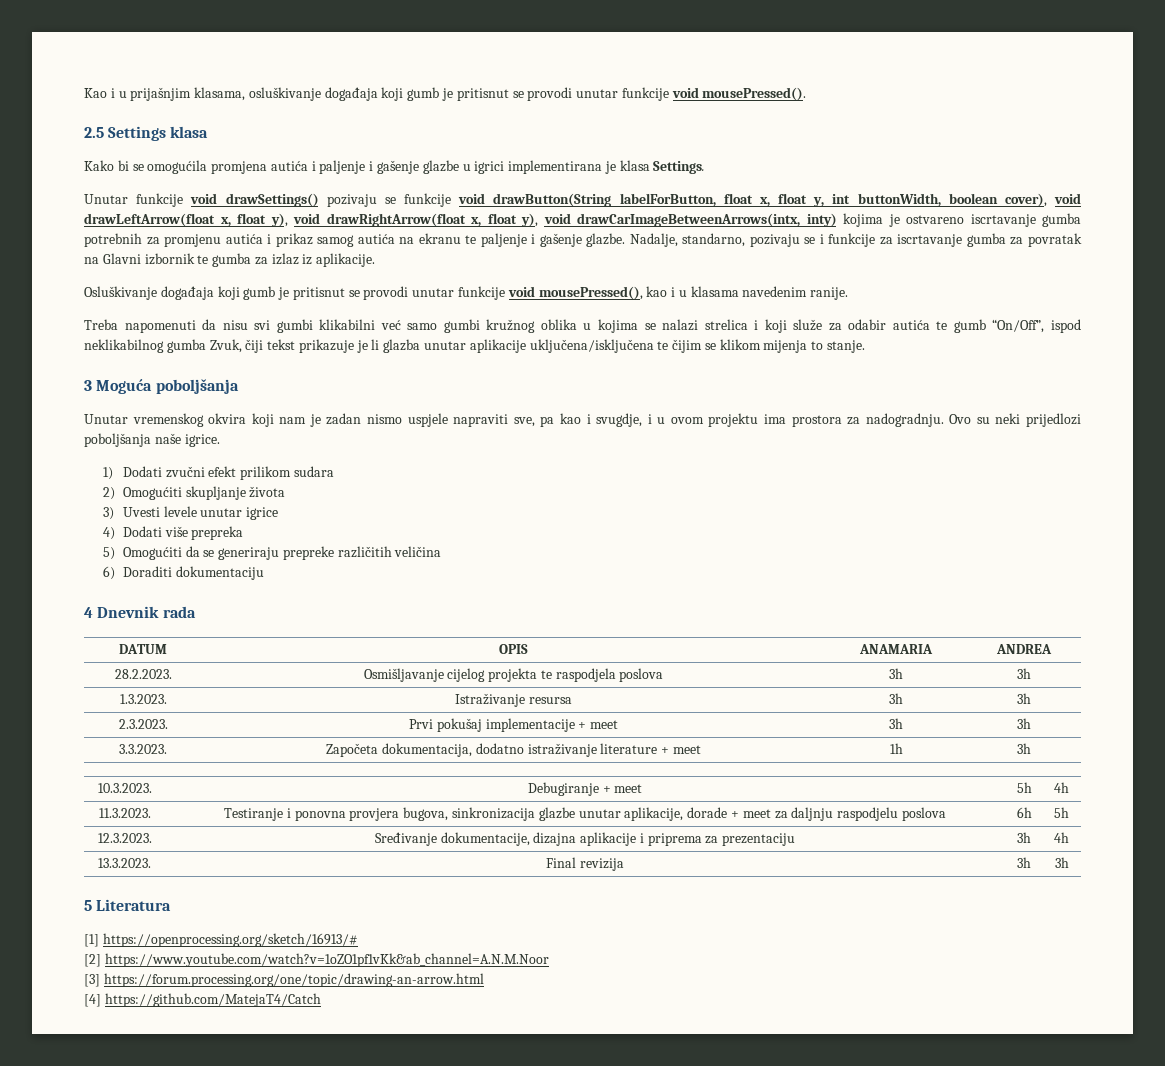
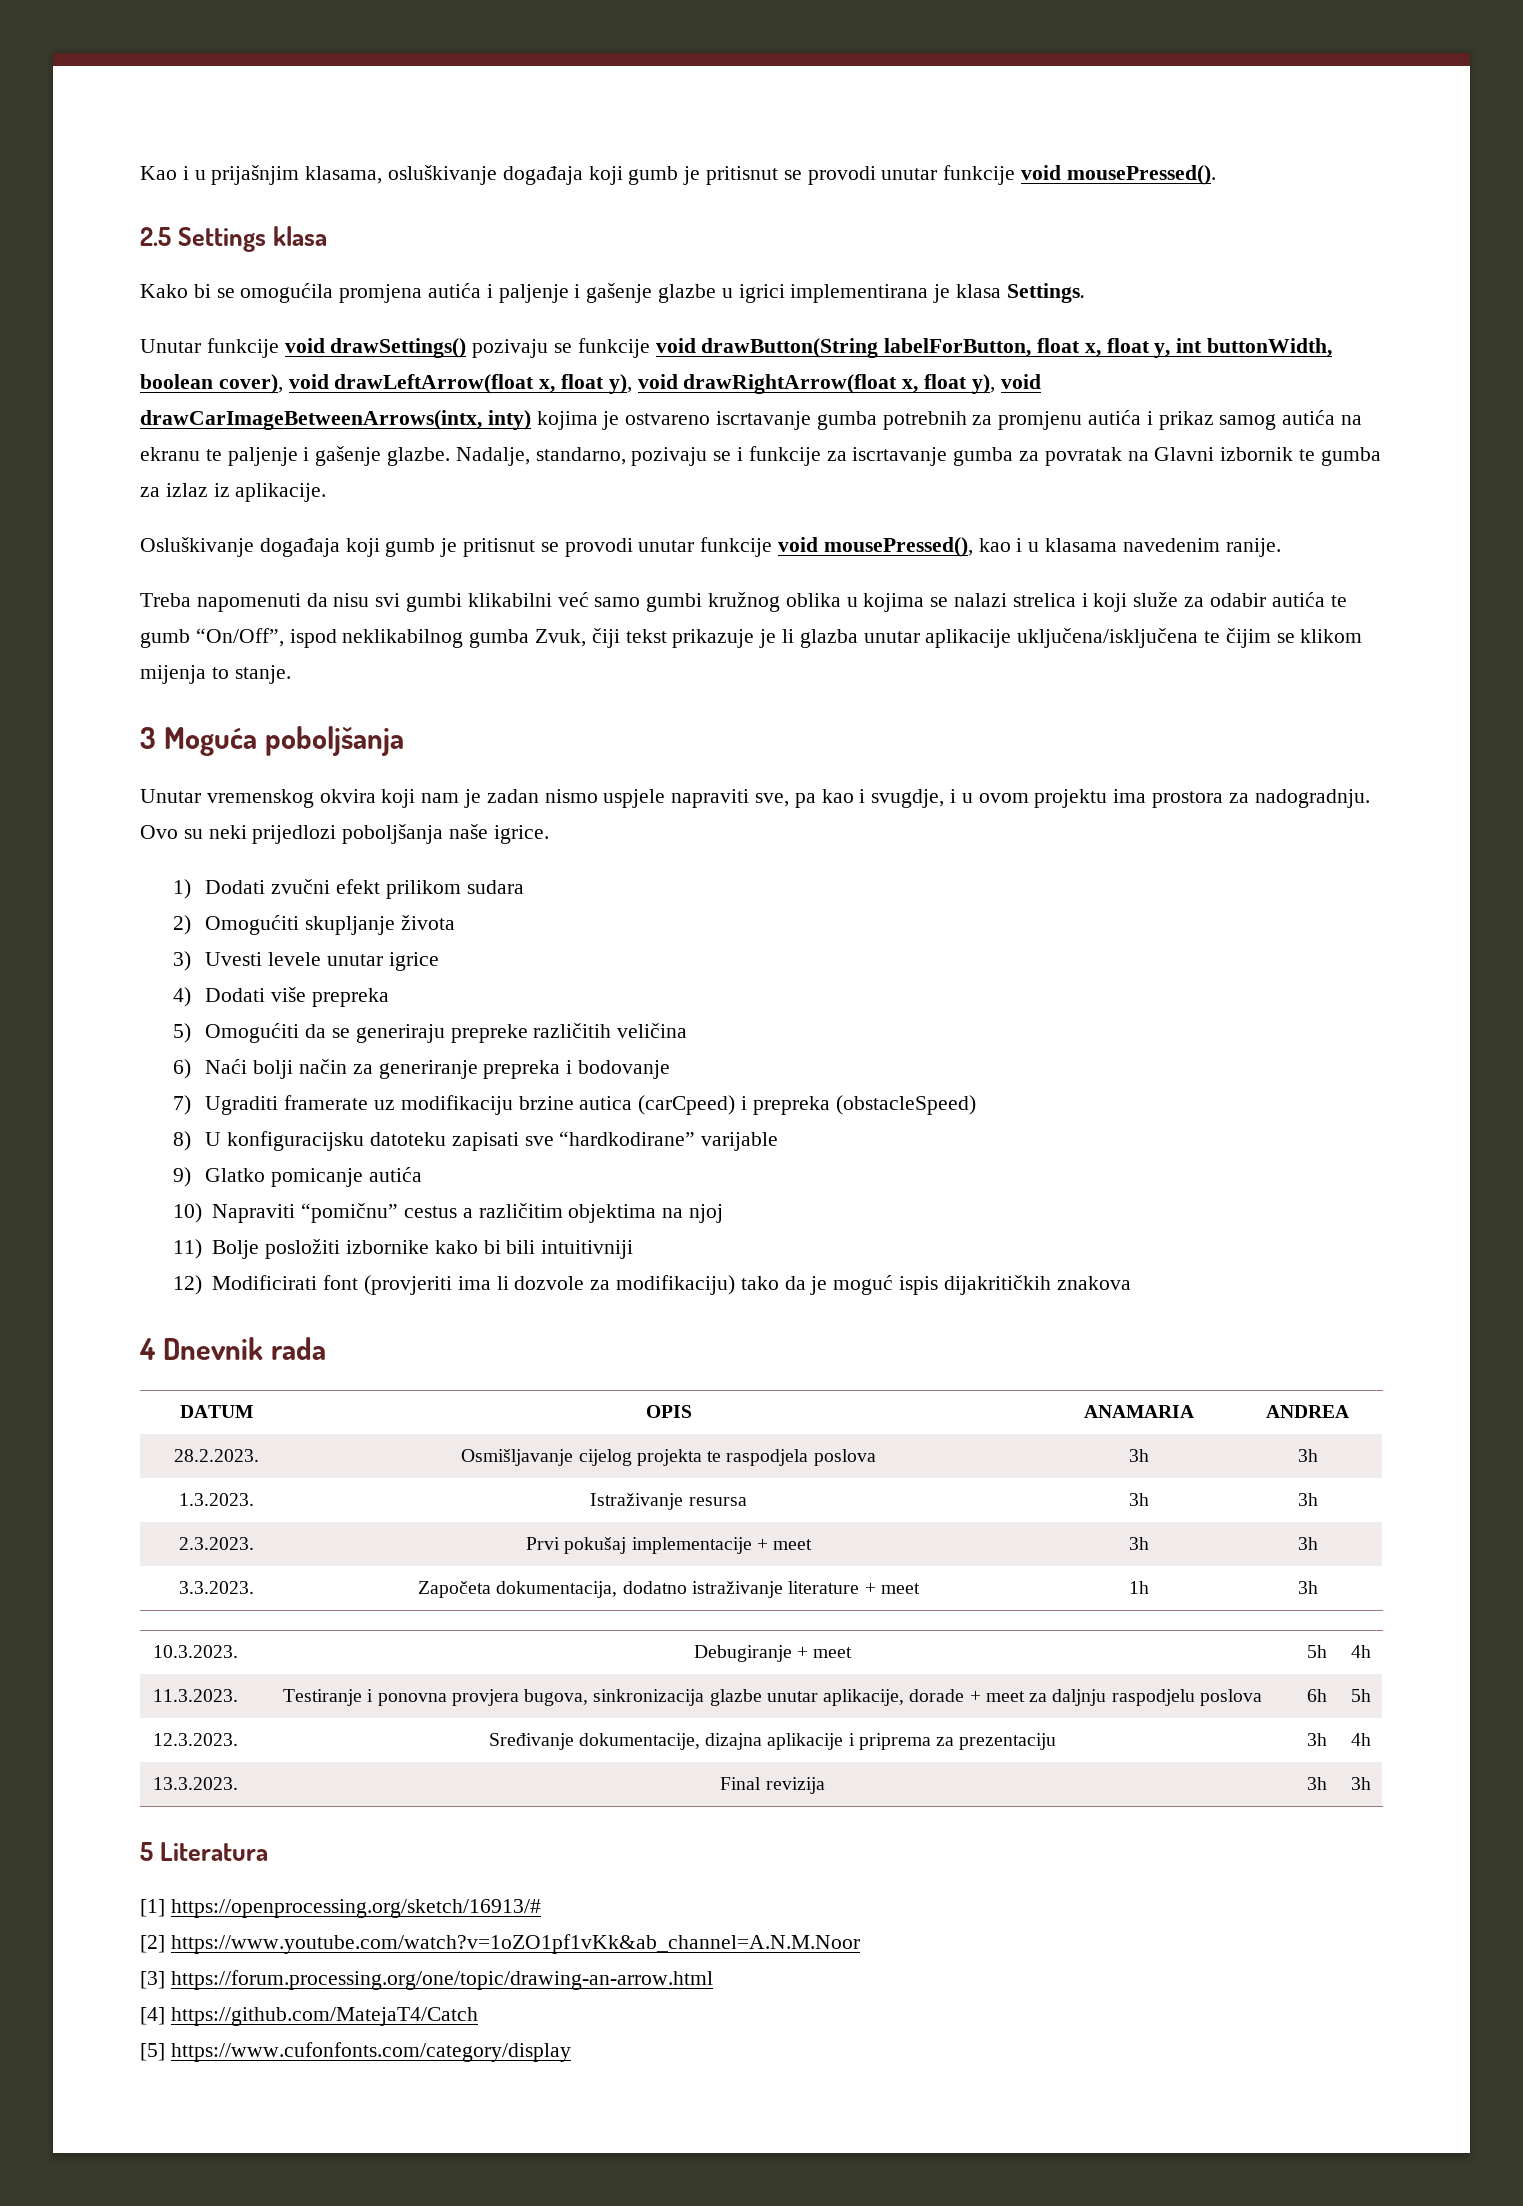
- 6) Doraditi dokumentaciju
+ 6) Naći bolji način za generiranje prepreka i bodovanje
+ 7) Ugraditi framerate uz modifikaciju brzine autica (carCpeed) i prepreka (obstacleSpeed)
+ 8) U konfiguracijsku datoteku zapisati sve “hardkodirane” varijable
+ 9) Glatko pomicanje autića
+ 10) Napraviti “pomičnu” cestus a različitim objektima na njoj
+ 11) Bolje posložiti izbornike kako bi bili intuitivniji
+ 12) Modificirati font (provjeriti ima li dozvole za modifikaciju) tako da je moguć ispis dijakritičkih znakova
+ [5] https://www.cufonfonts.com/category/display

